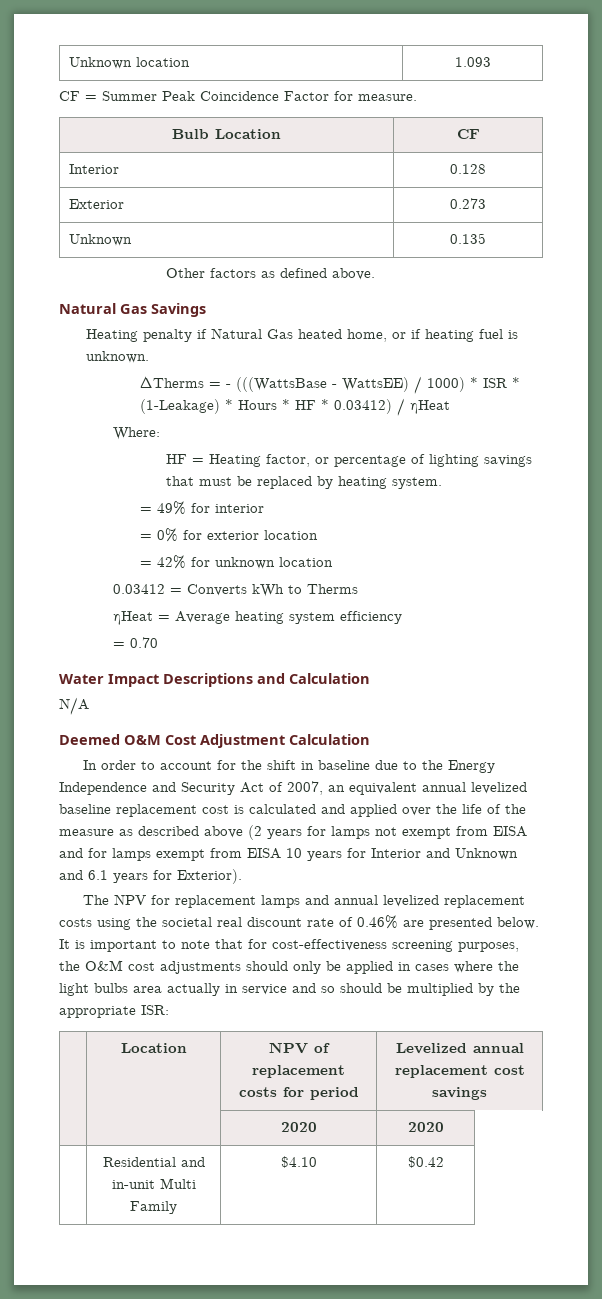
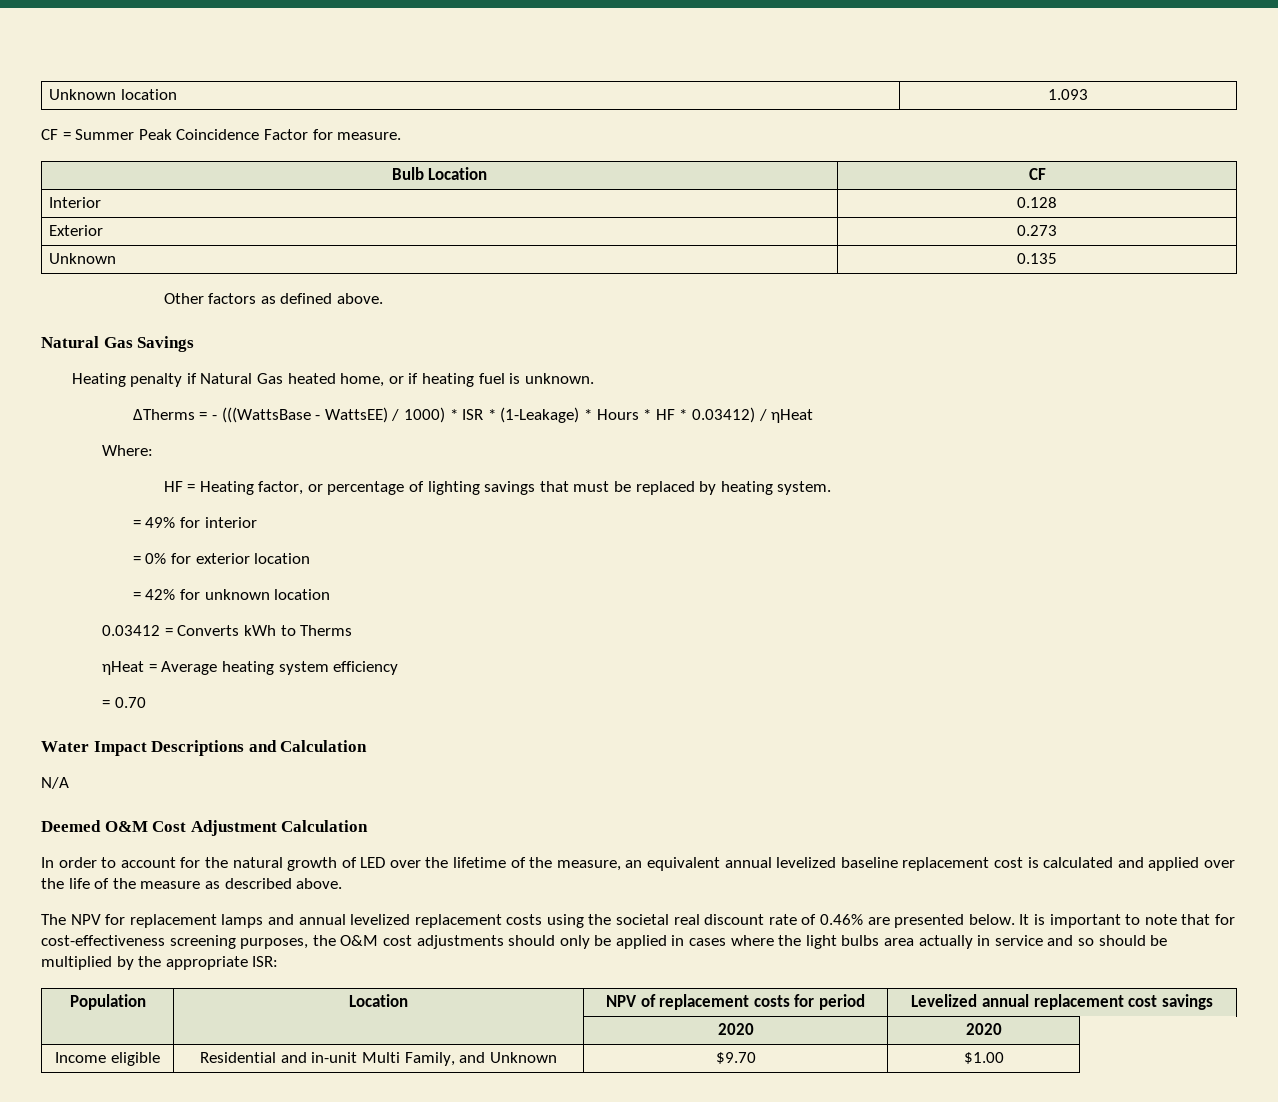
- In order to account for the shift in baseline due to the Energy Independence and Security Act of 2007, an equivalent annual levelized baseline replacement cost is calculated and applied over the life of the measure as described above (2 years for lamps not exempt from EISA and for lamps exempt from EISA 10 years for Interior and Unknown and 6.1 years for Exterior).
+ In order to account for the natural growth of LED over the lifetime of the measure, an equivalent annual levelized baseline replacement cost is calculated and applied over the life of the measure as described above.
- | Location | NPV of replacement costs for period | Levelized annual replacement cost savings
+ Population | Location | NPV of replacement costs for period | Levelized annual replacement cost savings
- | Residential and in-unit Multi Family | $4.10 | $0.42
+ Income eligible | Residential and in-unit Multi Family, and Unknown | $9.70 | $1.00

